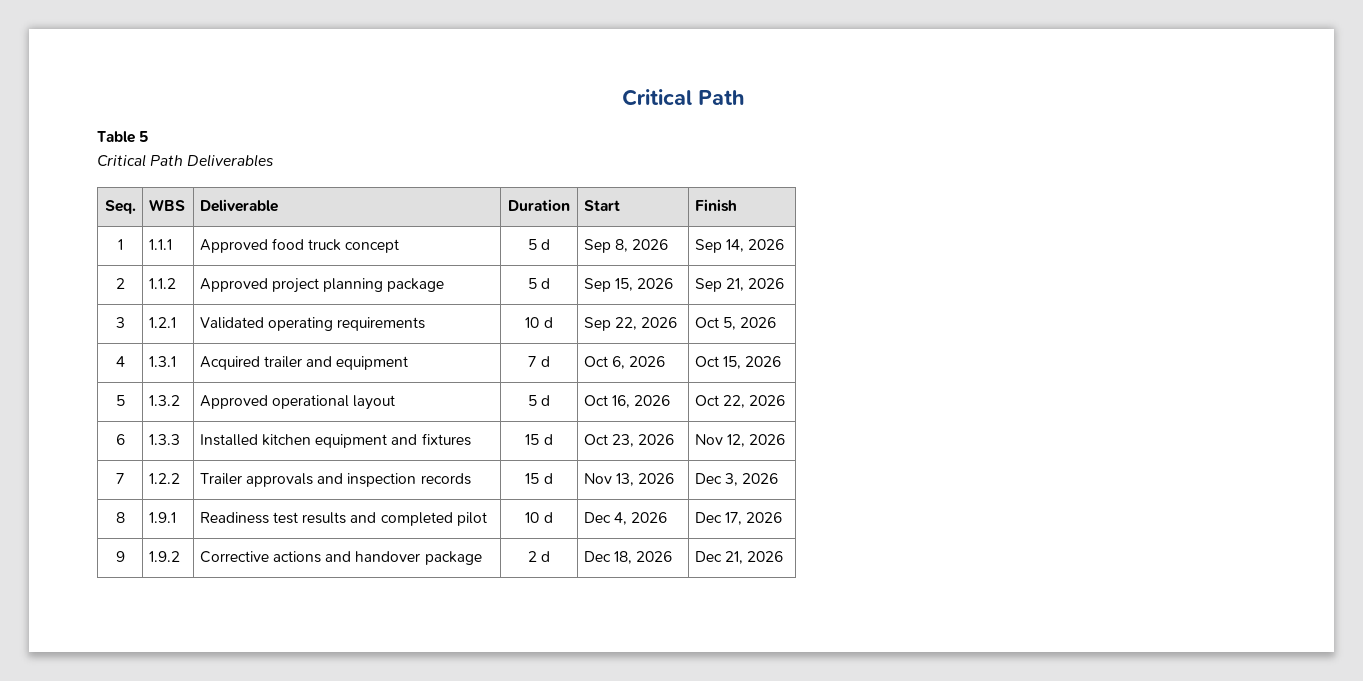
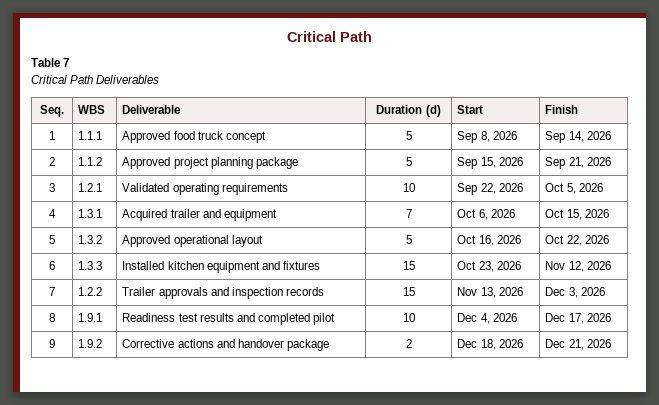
- Table 5
+ Table 7
- Seq. | WBS | Deliverable | Duration | Start | Finish
+ Seq. | WBS | Deliverable | Duration (d) | Start | Finish
- 1 | 1.1.1 | Approved food truck concept | 5 d | Sep 8, 2026 | Sep 14, 2026
+ 1 | 1.1.1 | Approved food truck concept | 5 | Sep 8, 2026 | Sep 14, 2026
- 2 | 1.1.2 | Approved project planning package | 5 d | Sep 15, 2026 | Sep 21, 2026
+ 2 | 1.1.2 | Approved project planning package | 5 | Sep 15, 2026 | Sep 21, 2026
- 3 | 1.2.1 | Validated operating requirements | 10 d | Sep 22, 2026 | Oct 5, 2026
+ 3 | 1.2.1 | Validated operating requirements | 10 | Sep 22, 2026 | Oct 5, 2026
- 4 | 1.3.1 | Acquired trailer and equipment | 7 d | Oct 6, 2026 | Oct 15, 2026
+ 4 | 1.3.1 | Acquired trailer and equipment | 7 | Oct 6, 2026 | Oct 15, 2026
- 5 | 1.3.2 | Approved operational layout | 5 d | Oct 16, 2026 | Oct 22, 2026
+ 5 | 1.3.2 | Approved operational layout | 5 | Oct 16, 2026 | Oct 22, 2026
- 6 | 1.3.3 | Installed kitchen equipment and fixtures | 15 d | Oct 23, 2026 | Nov 12, 2026
+ 6 | 1.3.3 | Installed kitchen equipment and fixtures | 15 | Oct 23, 2026 | Nov 12, 2026
- 7 | 1.2.2 | Trailer approvals and inspection records | 15 d | Nov 13, 2026 | Dec 3, 2026
+ 7 | 1.2.2 | Trailer approvals and inspection records | 15 | Nov 13, 2026 | Dec 3, 2026
- 8 | 1.9.1 | Readiness test results and completed pilot | 10 d | Dec 4, 2026 | Dec 17, 2026
+ 8 | 1.9.1 | Readiness test results and completed pilot | 10 | Dec 4, 2026 | Dec 17, 2026
- 9 | 1.9.2 | Corrective actions and handover package | 2 d | Dec 18, 2026 | Dec 21, 2026
+ 9 | 1.9.2 | Corrective actions and handover package | 2 | Dec 18, 2026 | Dec 21, 2026

